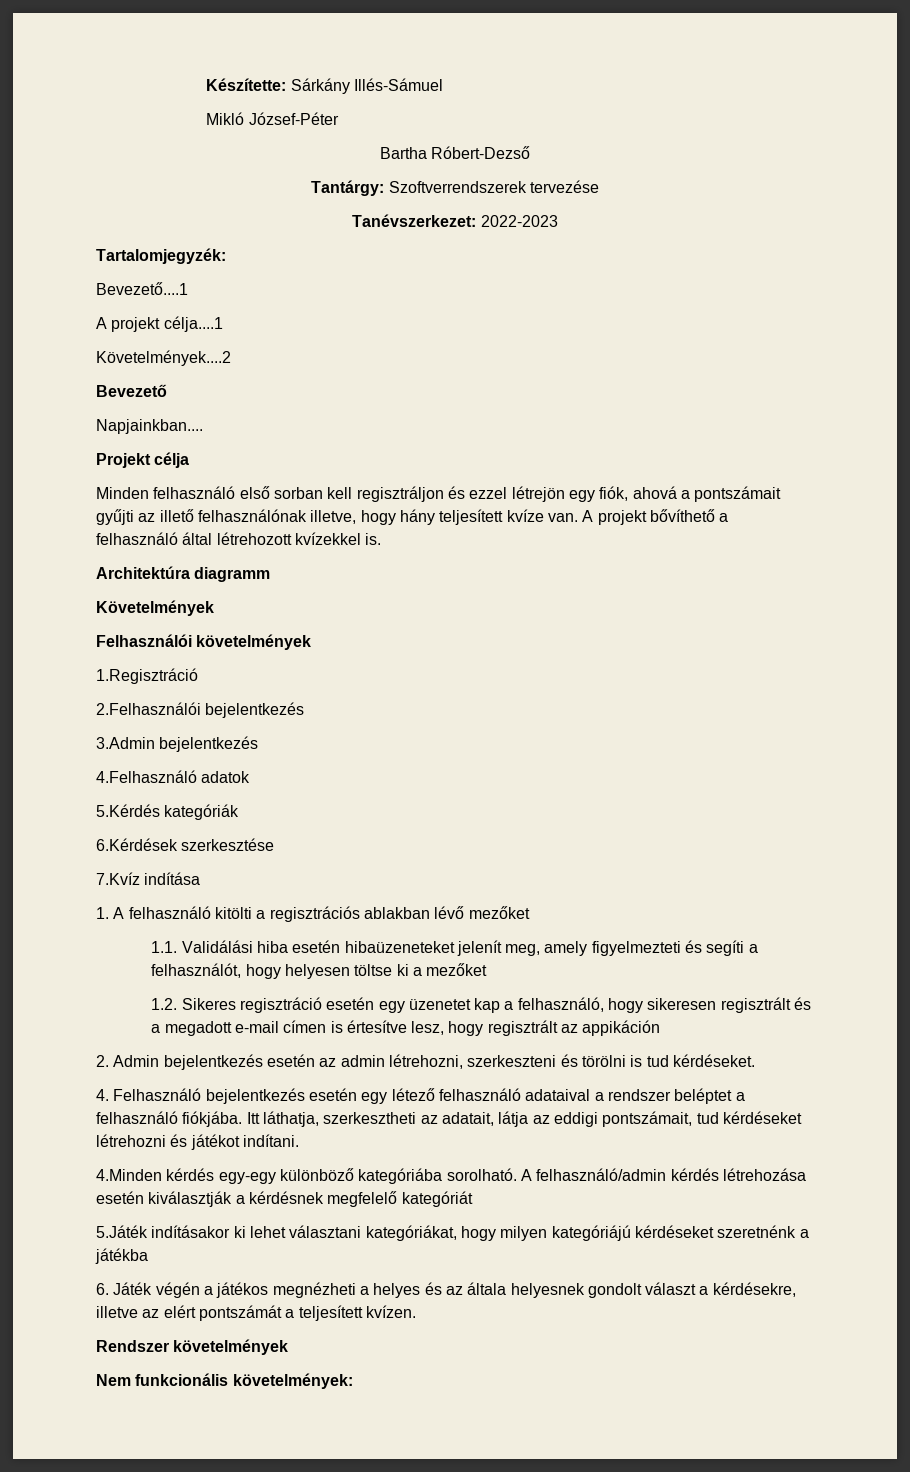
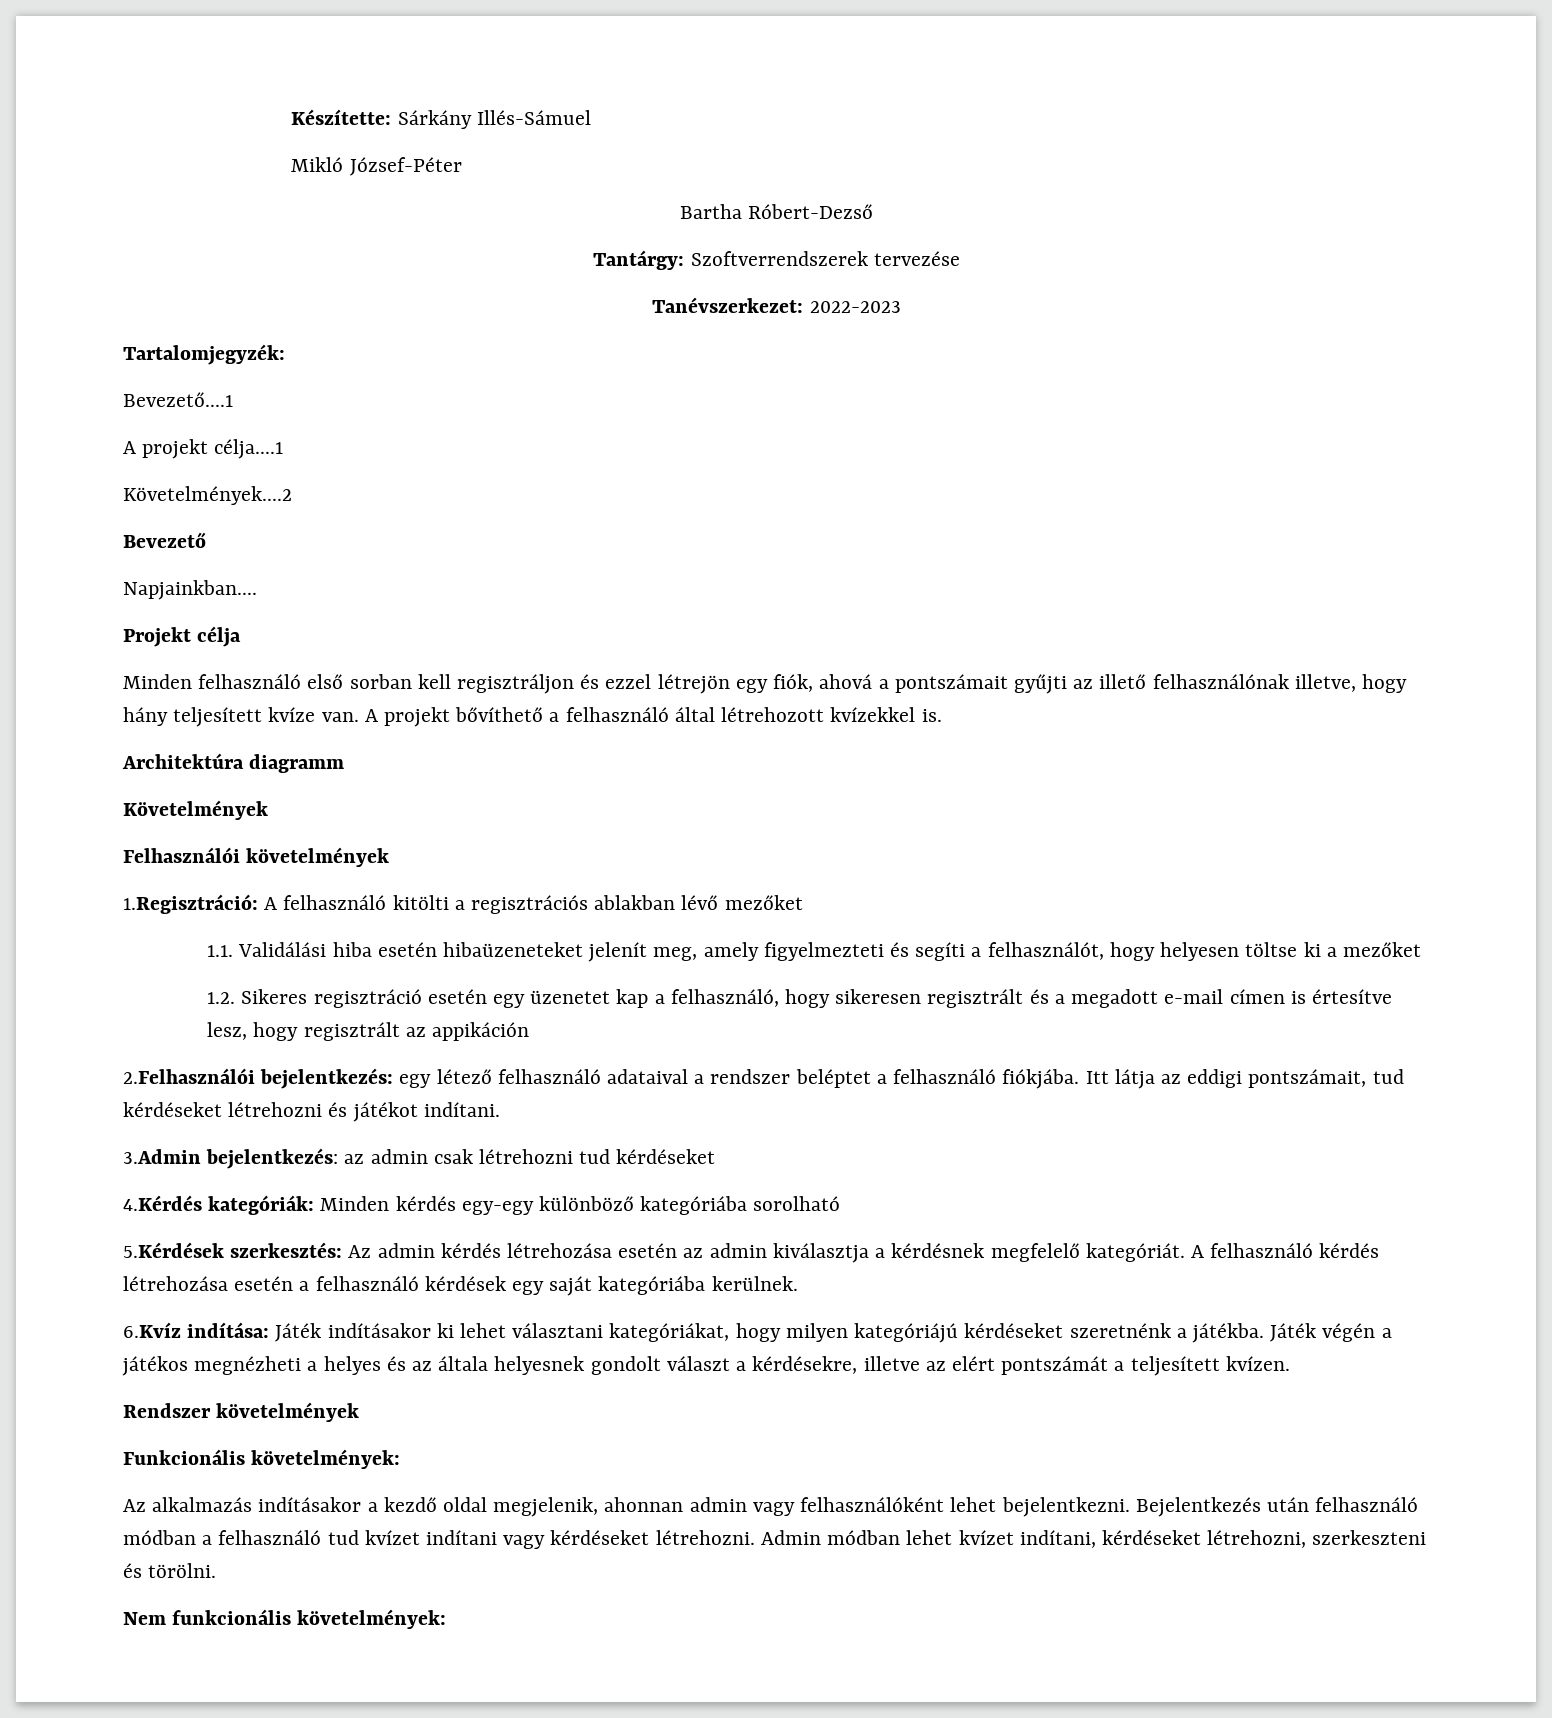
- 1.Regisztráció
- 2.Felhasználói bejelentkezés
- 3.Admin bejelentkezés
- 4.Felhasználó adatok
- 5.Kérdés kategóriák
- 6.Kérdések szerkesztése
- 7.Kvíz indítása
- 1. A felhasználó kitölti a regisztrációs ablakban lévő mezőket
+ 1.Regisztráció: A felhasználó kitölti a regisztrációs ablakban lévő mezőket
- 2. Admin bejelentkezés esetén az admin létrehozni, szerkeszteni és törölni is tud kérdéseket.
- 4. Felhasználó bejelentkezés esetén egy létező felhasználó adataival a rendszer beléptet a felhasználó fiókjába.
+ 2.Felhasználói bejelentkezés: egy létező felhasználó adataival a rendszer beléptet a felhasználó fiókjába.
- Itt láthatja, szerkesztheti az adatait, látja az eddigi pontszámait, tud kérdéseket létrehozni és játékot indítani.
+ Itt látja az eddigi pontszámait, tud kérdéseket létrehozni és játékot indítani.
- 4.Minden kérdés egy-egy különböző kategóriába sorolható. A felhasználó/admin kérdés létrehozása esetén kiválasztják a kérdésnek megfelelő kategóriát
- 5.Játék indításakor ki lehet választani kategóriákat, hogy milyen kategóriájú kérdéseket szeretnénk a játékba
- 6. Játék végén a játékos megnézheti a helyes és az általa helyesnek gondolt választ a kérdésekre, illetve az elért pontszámát a teljesített kvízen.
+ 3.Admin bejelentkezés: az admin csak létrehozni tud kérdéseket
+ 4.Kérdés kategóriák: Minden kérdés egy-egy különböző kategóriába sorolható
+ 5.Kérdések szerkesztés: Az admin kérdés létrehozása esetén az admin kiválasztja a kérdésnek megfelelő kategóriát. A felhasználó kérdés létrehozása esetén a felhasználó kérdések egy saját kategóriába kerülnek.
+ 6.Kvíz indítása: Játék indításakor ki lehet választani kategóriákat, hogy milyen kategóriájú kérdéseket szeretnénk a játékba. Játék végén a játékos megnézheti a helyes és az általa helyesnek gondolt választ a kérdésekre, illetve az elért pontszámát a teljesített kvízen.
+ Funkcionális követelmények:
+ Az alkalmazás indításakor a kezdő oldal megjelenik, ahonnan admin vagy felhasználóként lehet bejelentkezni. Bejelentkezés után felhasználó módban a felhasználó tud kvízet indítani vagy kérdéseket létrehozni. Admin módban lehet kvízet indítani, kérdéseket létrehozni, szerkeszteni és törölni.

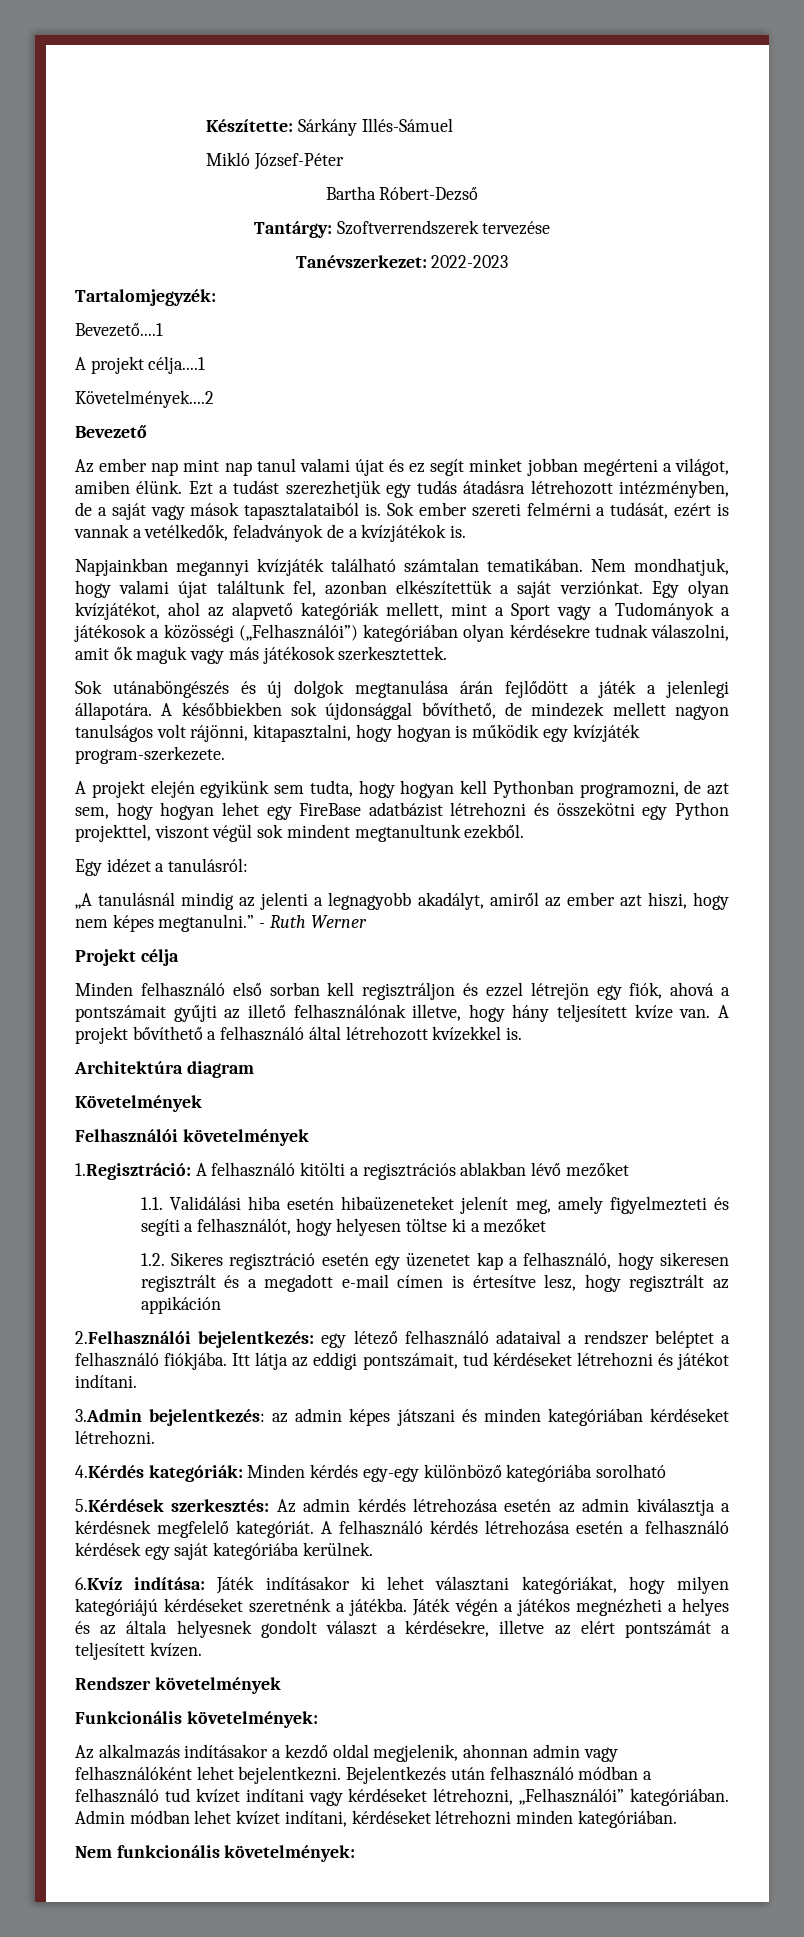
- Napjainkban....
+ Az ember nap mint nap tanul valami újat és ez segít minket jobban megérteni a világot, amiben élünk. Ezt a tudást szerezhetjük egy tudás átadásra létrehozott intézményben, de a saját vagy mások tapasztalataiból is. Sok ember szereti felmérni a tudását, ezért is vannak a vetélkedők, feladványok de a kvízjátékok is.
+ Napjainkban megannyi kvízjáték található számtalan tematikában. Nem mondhatjuk, hogy valami újat találtunk fel, azonban elkészítettük a saját verziónkat. Egy olyan kvízjátékot, ahol az alapvető kategóriák mellett, mint a Sport vagy a Tudományok a játékosok a közösségi („Felhasználói”) kategóriában olyan kérdésekre tudnak válaszolni, amit ők maguk vagy más játékosok szerkesztettek.
+ Sok utánaböngészés és új dolgok megtanulása árán fejlődött a játék a jelenlegi állapotára. A későbbiekben sok újdonsággal bővíthető, de mindezek mellett nagyon tanulságos volt rájönni, kitapasztalni, hogy hogyan is működik egy kvízjáték program-szerkezete.
+ A projekt elején egyikünk sem tudta, hogy hogyan kell Pythonban programozni, de azt sem, hogy hogyan lehet egy FireBase adatbázist létrehozni és összekötni egy Python projekttel, viszont végül sok mindent megtanultunk ezekből.
+ Egy idézet a tanulásról:
+ „A tanulásnál mindig az jelenti a legnagyobb akadályt, amiről az ember azt hiszi, hogy nem képes megtanulni.” - Ruth Werner
- Architektúra diagramm
+ Architektúra diagram
- 3.Admin bejelentkezés: az admin csak létrehozni tud kérdéseket
+ 3.Admin bejelentkezés: az admin képes játszani és minden kategóriában kérdéseket létrehozni.
- Bejelentkezés után felhasználó módban a felhasználó tud kvízet indítani vagy kérdéseket létrehozni.
+ Bejelentkezés után felhasználó módban a felhasználó tud kvízet indítani vagy kérdéseket létrehozni, „Felhasználói” kategóriában.
- Admin módban lehet kvízet indítani, kérdéseket létrehozni, szerkeszteni és törölni.
+ Admin módban lehet kvízet indítani, kérdéseket létrehozni minden kategóriában.

